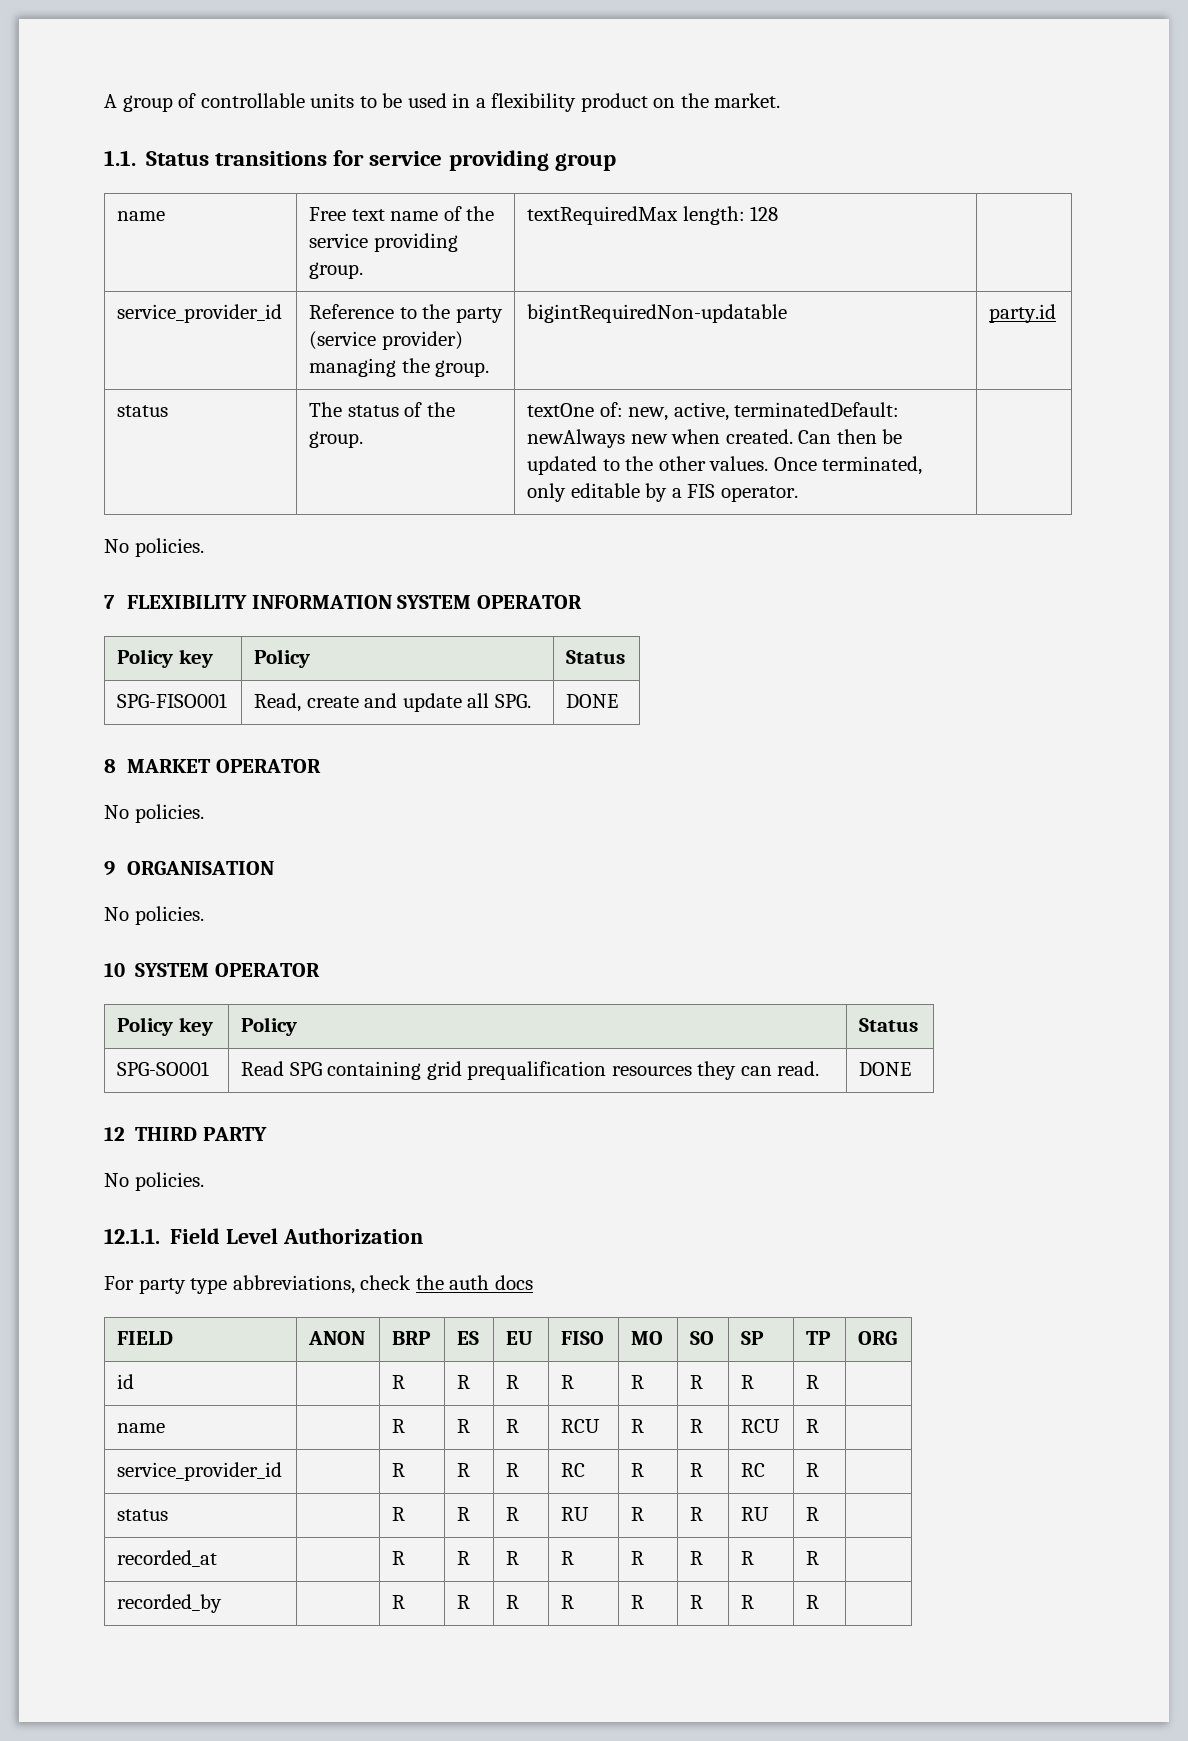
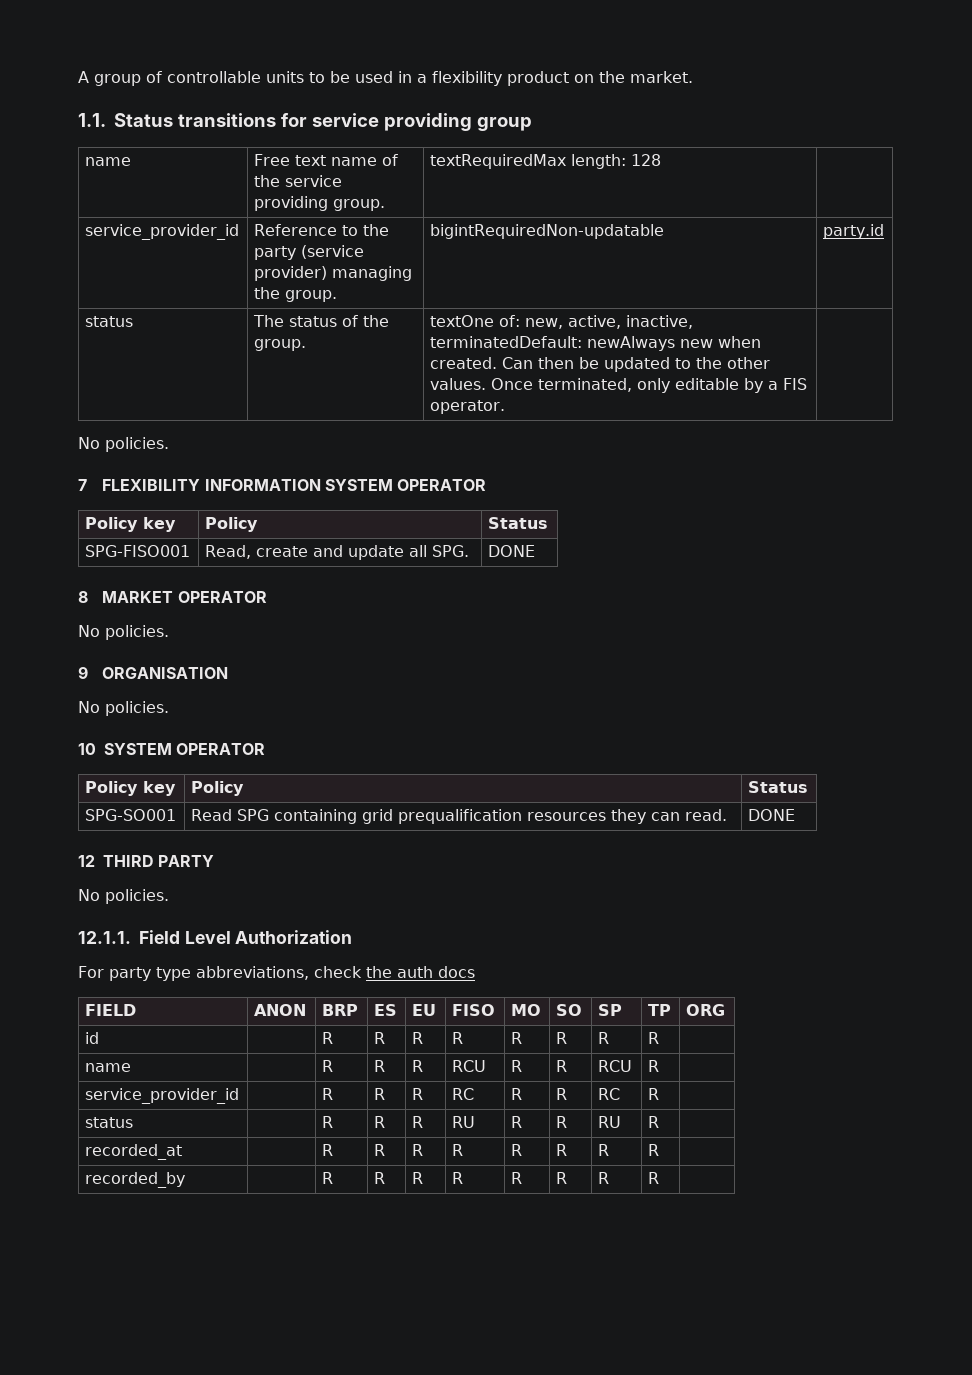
- status | The status of the group. | textOne of: new, active, terminatedDefault: newAlways new when created. Can then be updated to the other values. Once terminated, only editable by a FIS operator. |
+ status | The status of the group. | textOne of: new, active, inactive, terminatedDefault: newAlways new when created. Can then be updated to the other values. Once terminated, only editable by a FIS operator. |

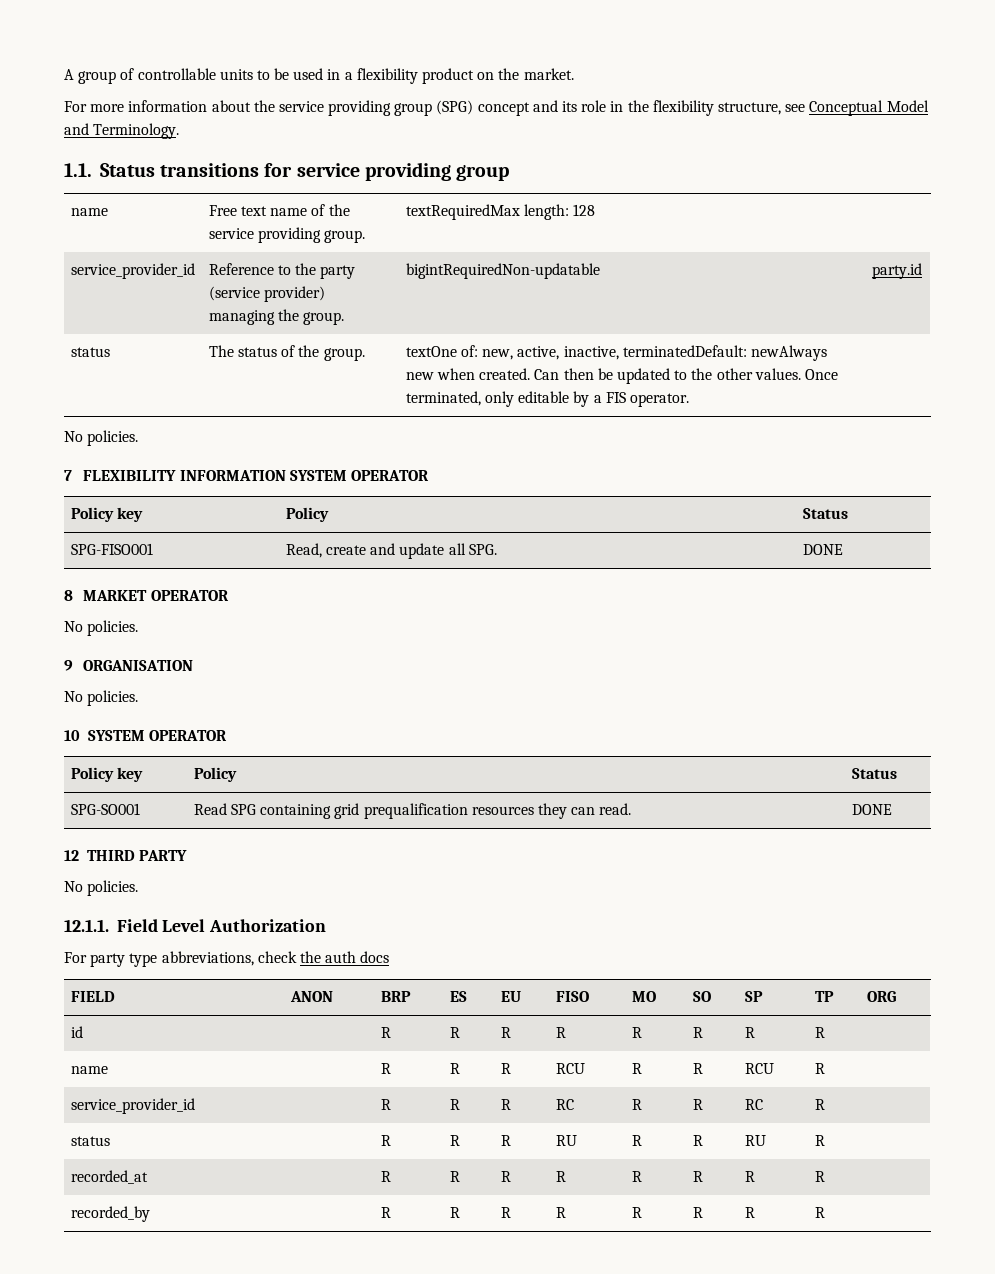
+ For more information about the service providing group (SPG) concept and its role in the flexibility structure, see Conceptual Model and Terminology.

